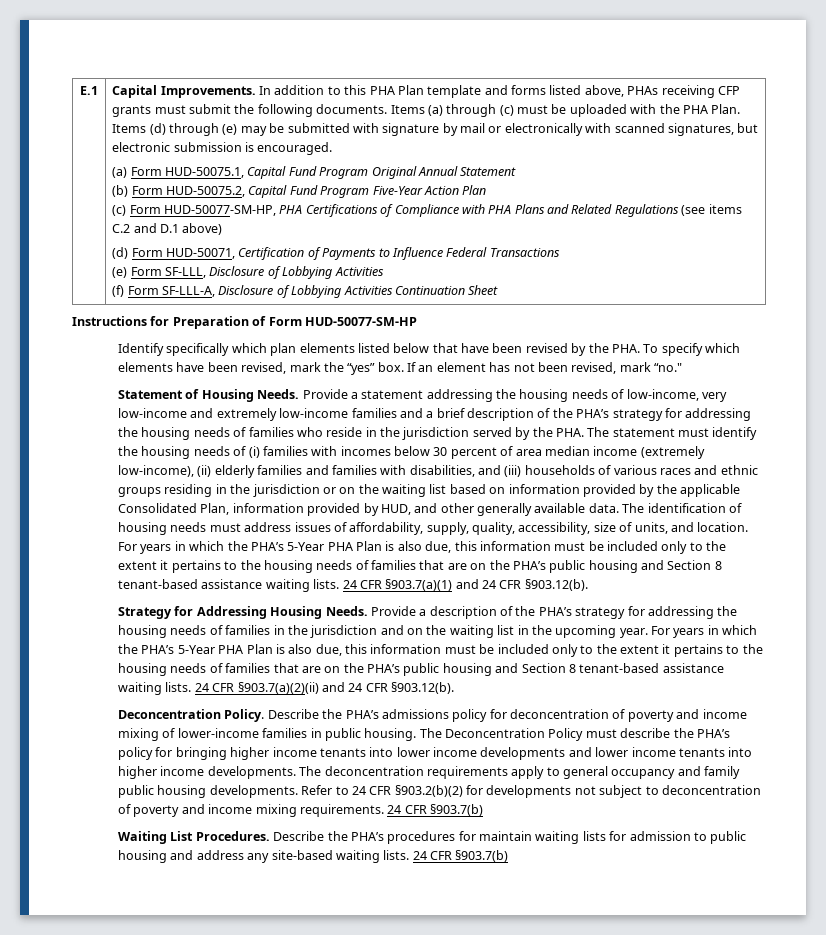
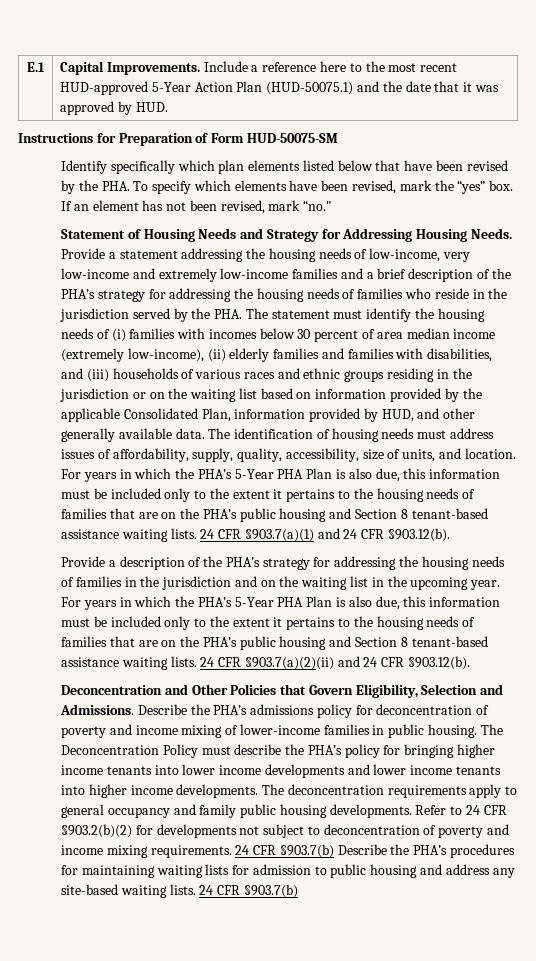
- In addition to this PHA Plan template and forms listed above, PHAs receiving CFP grants must submit the following documents. Items (a) through (c) must be uploaded with the PHA Plan. Items (d) through (e) may be submitted with signature by mail or electronically with scanned signatures, but electronic submission is encouraged.
- (a) Form HUD-50075.1, Capital Fund Program Original Annual Statement
- (b) Form HUD-50075.2, Capital Fund Program Five-Year Action Plan
- (c) Form HUD-50077-SM-HP, PHA Certifications of Compliance with PHA Plans and Related Regulations (see items C.2 and D.1 above)
- (d) Form HUD-50071, Certification of Payments to Influence Federal Transactions
- (e) Form SF-LLL, Disclosure of Lobbying Activities
- (f) Form SF-LLL-A, Disclosure of Lobbying Activities Continuation Sheet
+ Include a reference here to the most recent HUD-approved 5-Year Action Plan (HUD-50075.1) and the date that it was approved by HUD.
- Instructions for Preparation of Form HUD-50077-SM-HP
+ Instructions for Preparation of Form HUD-50075-SM
- Statement of Housing Needs.
+ Statement of Housing Needs and Strategy for Addressing Housing Needs.
- Strategy for Addressing Housing Needs.
- Deconcentration Policy.
+ Deconcentration and Other Policies that Govern Eligibility, Selection and Admissions.
- Refer to 24 CFR §903.2(b)(2) for developments not subject to deconcentration of poverty and income mixing requirements. 24 CFR §903.7(b)
- Waiting List Procedures. Describe the PHA’s procedures for maintain waiting lists for admission to public housing and address any site-based waiting lists.
+ Refer to 24 CFR §903.2(b)(2) for developments not subject to deconcentration of poverty and income mixing requirements. 24 CFR §903.7(b) Describe the PHA’s procedures for maintaining waiting lists for admission to public housing and address any site-based waiting lists.

